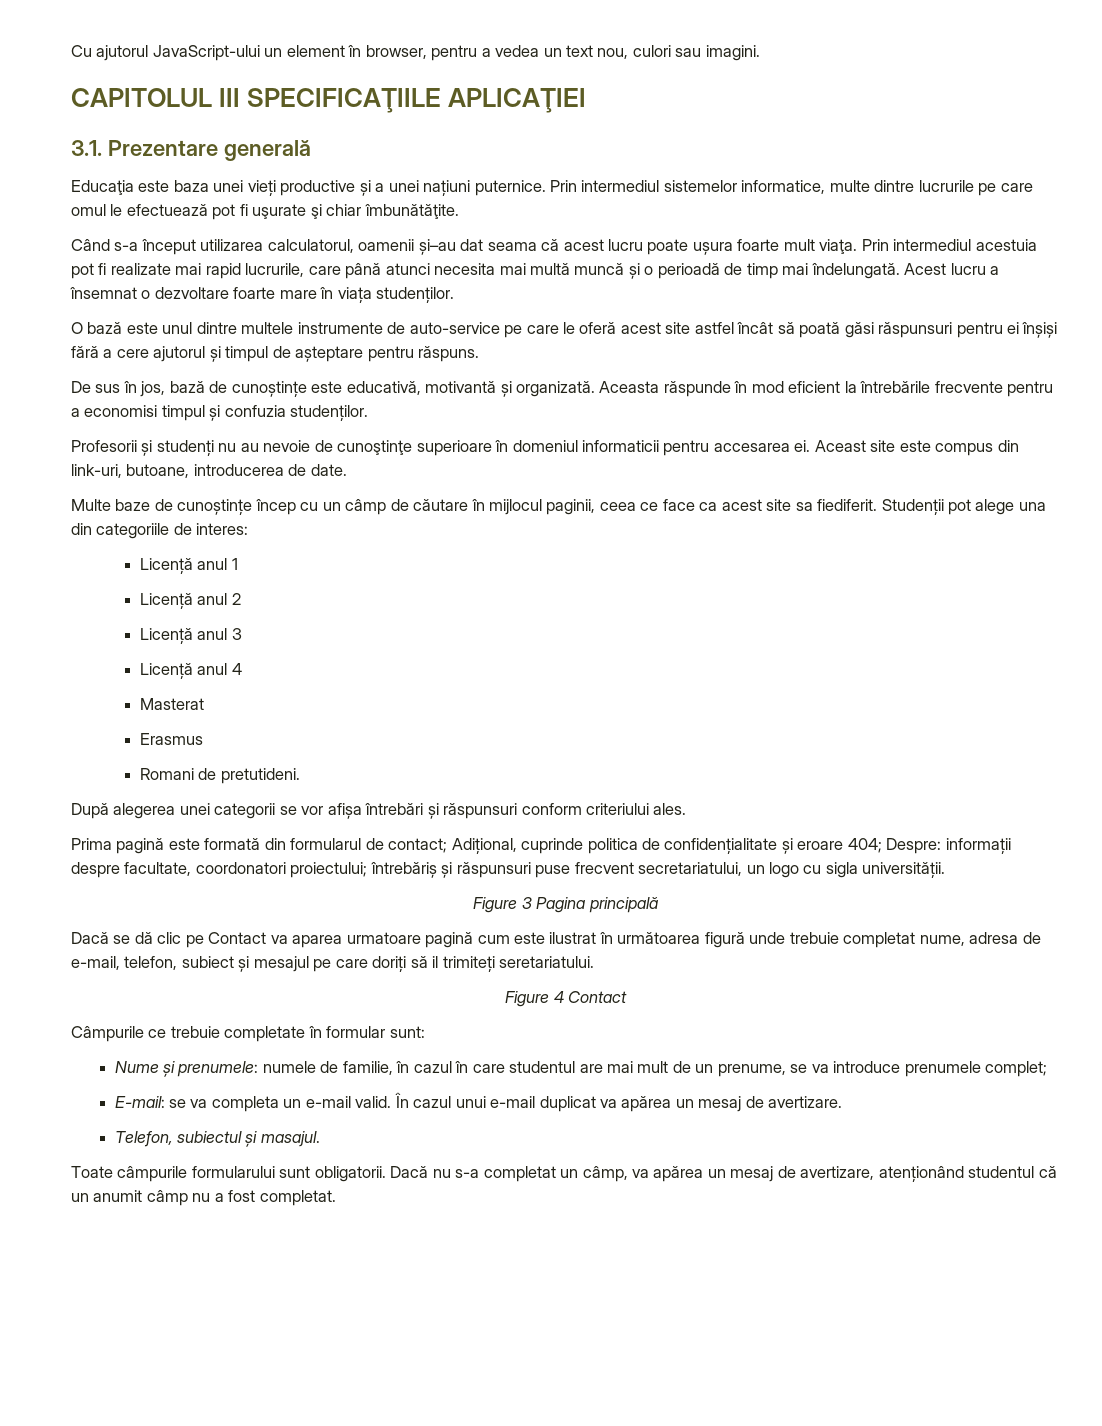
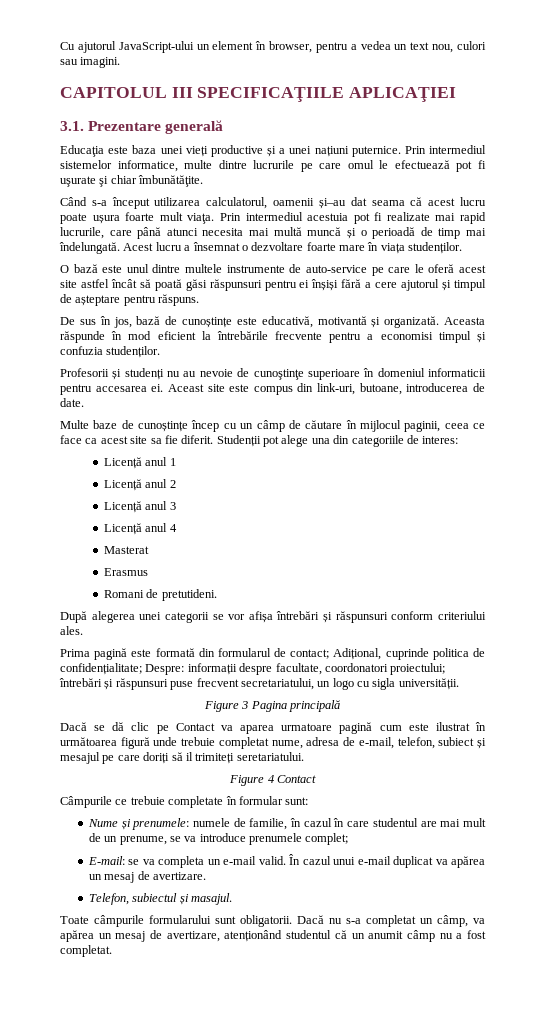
- Multe baze de cunoștințe încep cu un câmp de căutare în mijlocul paginii, ceea ce face ca acest site sa fiediferit.
+ Multe baze de cunoștințe încep cu un câmp de căutare în mijlocul paginii, ceea ce face ca acest site sa fie diferit.
- Prima pagină este formată din formularul de contact; Adițional, cuprinde politica de confidențialitate și eroare 404; Despre: informații despre facultate, coordonatori proiectului; întrebăriș și răspunsuri puse frecvent secretariatului, un logo cu sigla universității.
+ Prima pagină este formată din formularul de contact; Adițional, cuprinde politica de confidențialitate; Despre: informații despre facultate, coordonatori proiectului; întrebări și răspunsuri puse frecvent secretariatului, un logo cu sigla universității.

